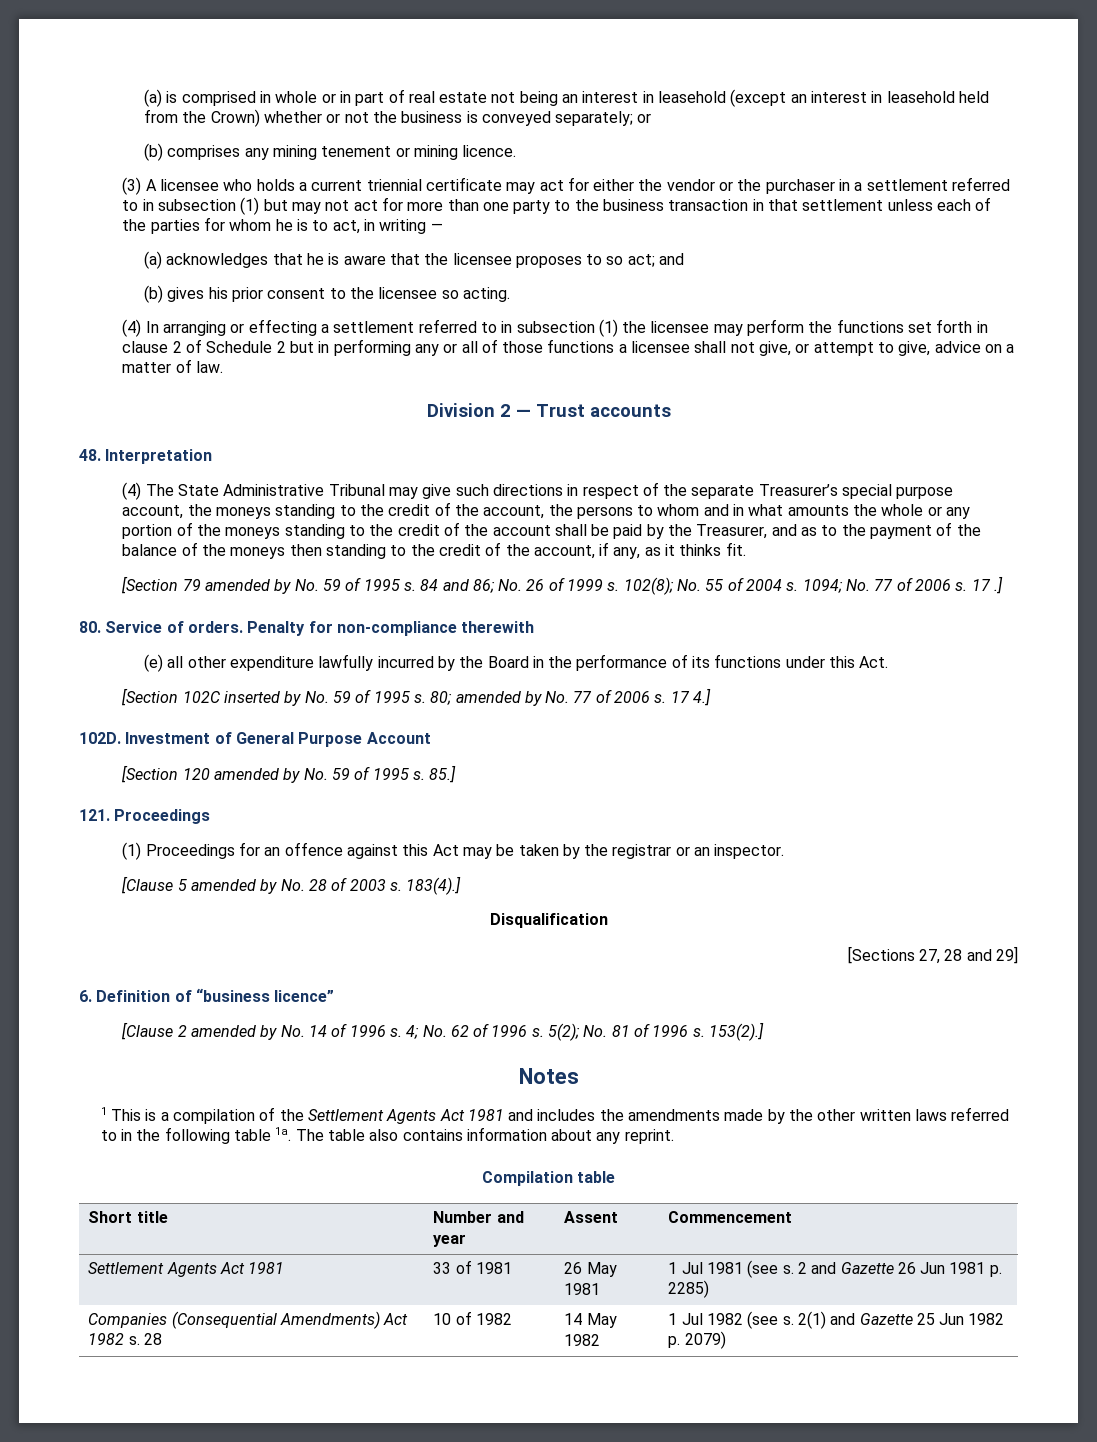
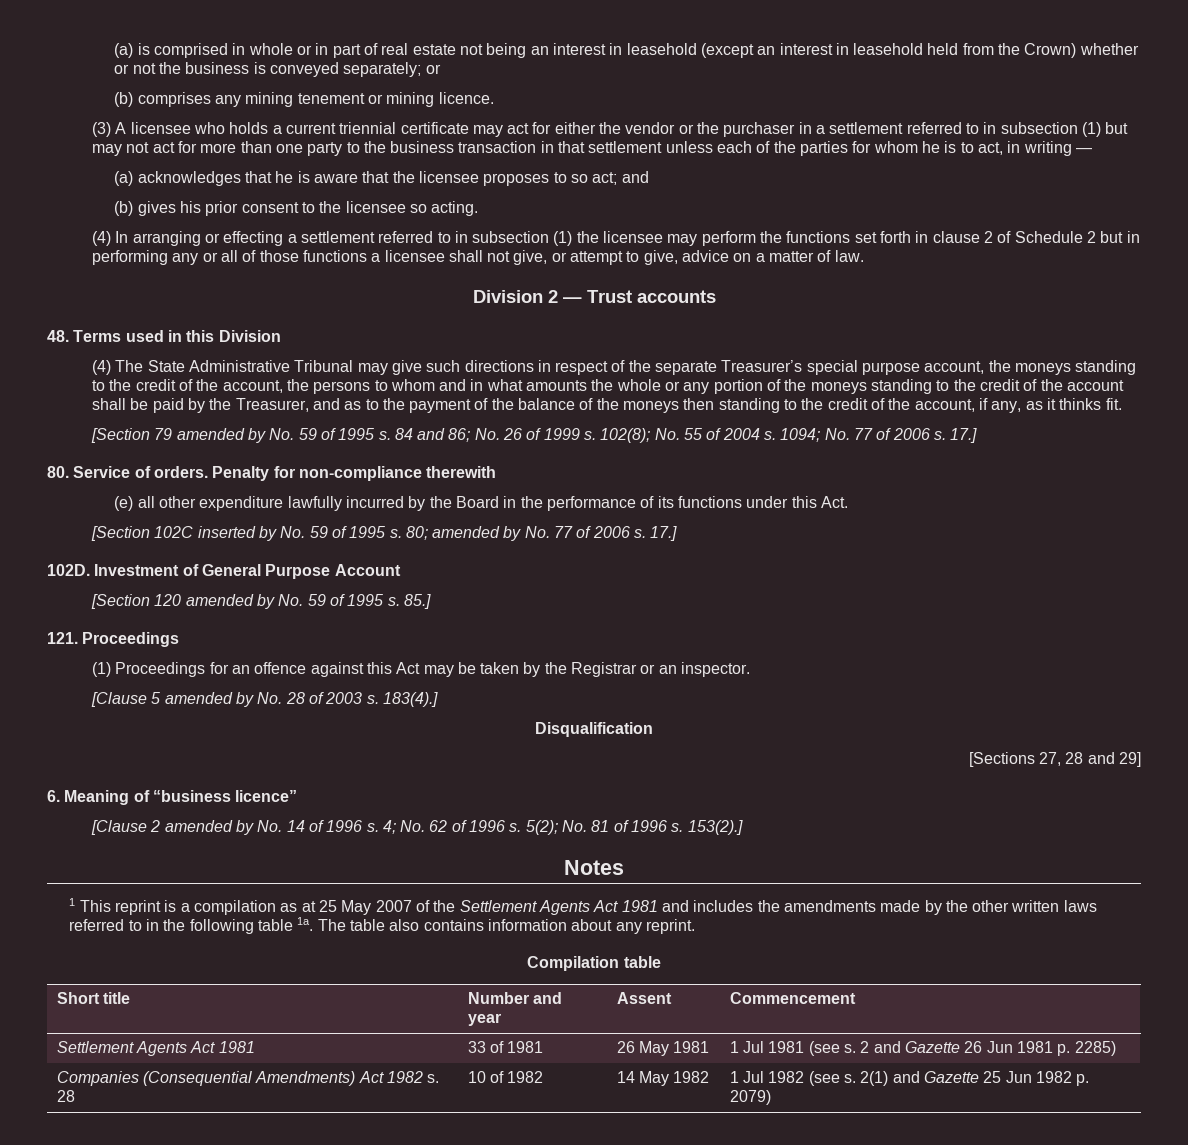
- 48. Interpretation
+ 48. Terms used in this Division
- 1094; No. 77 of 2006 s. 17 .]
+ 1094; No. 77 of 2006 s. 17.]
- 80; amended by No. 77 of 2006 s. 17 4.]
+ 80; amended by No. 77 of 2006 s. 17.]
- (1) Proceedings for an offence against this Act may be taken by the registrar or an inspector.
+ (1) Proceedings for an offence against this Act may be taken by the Registrar or an inspector.
- 6. Definition of “business licence”
+ 6. Meaning of “business licence”
- 1 This is a compilation of the Settlement Agents Act 1981 and includes the amendments made by the other written laws referred to in the following table 1a.
+ 1 This reprint is a compilation as at 25 May 2007 of the Settlement Agents Act 1981 and includes the amendments made by the other written laws referred to in the following table 1a.

